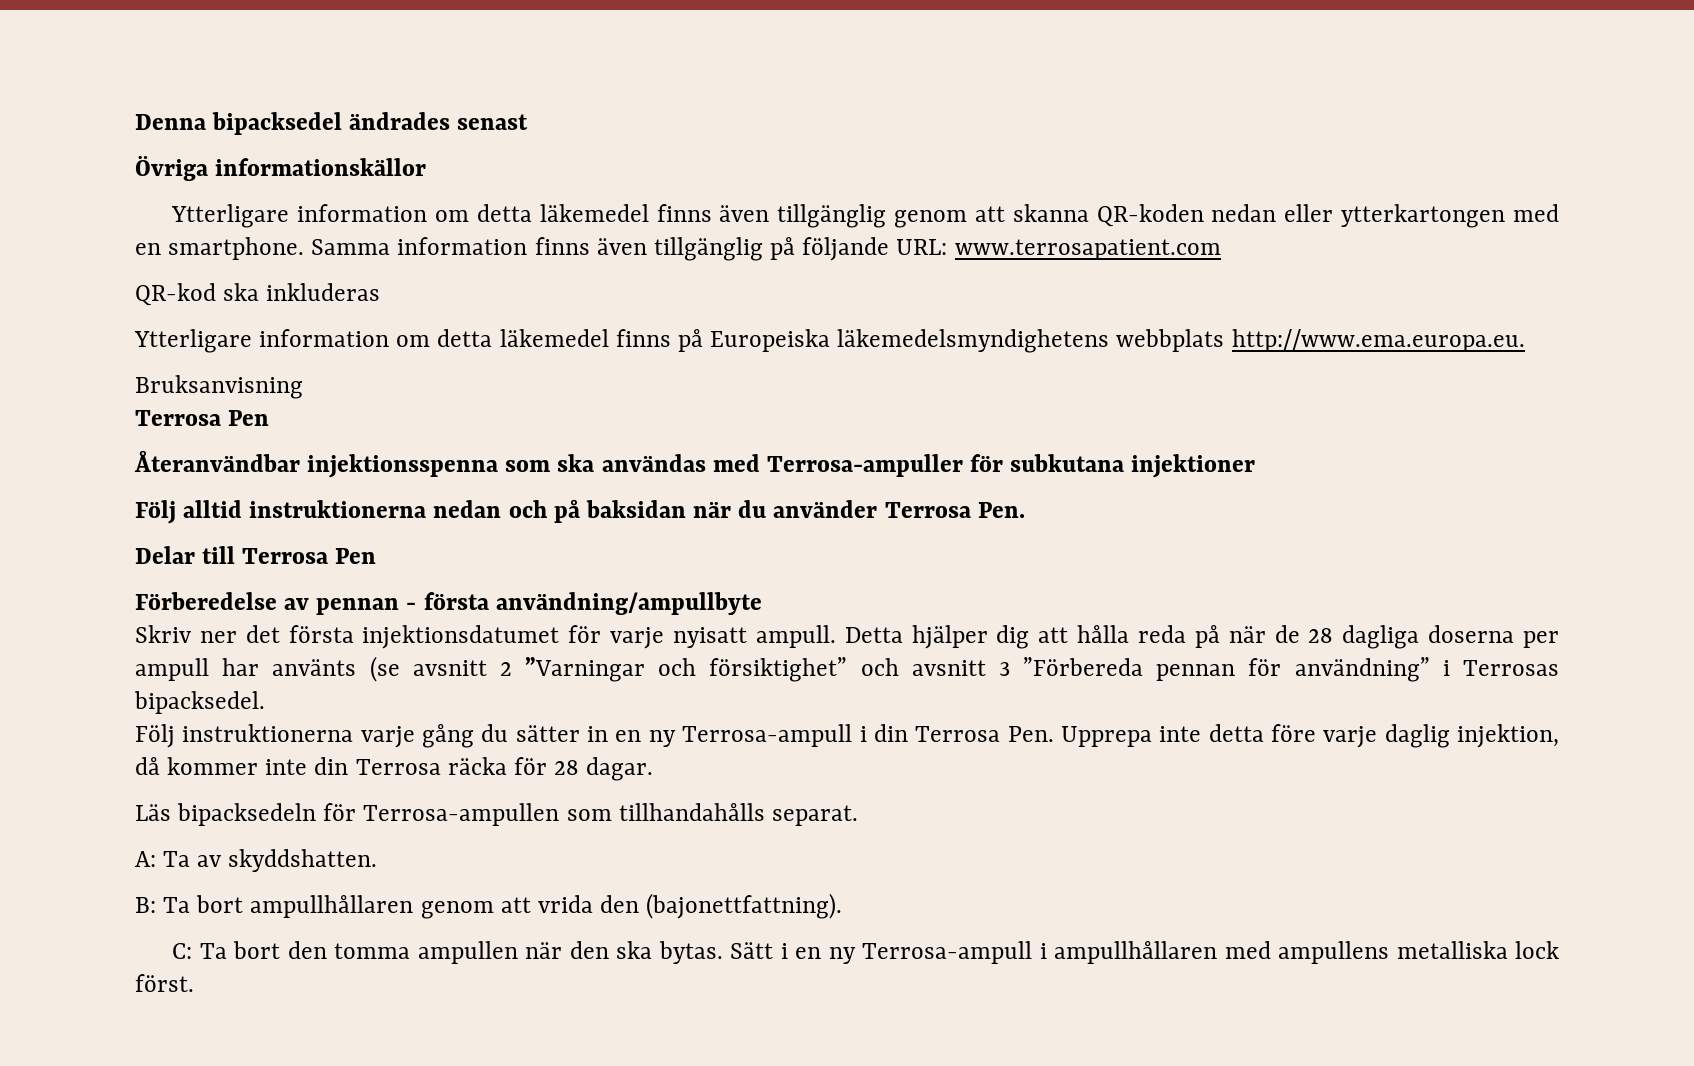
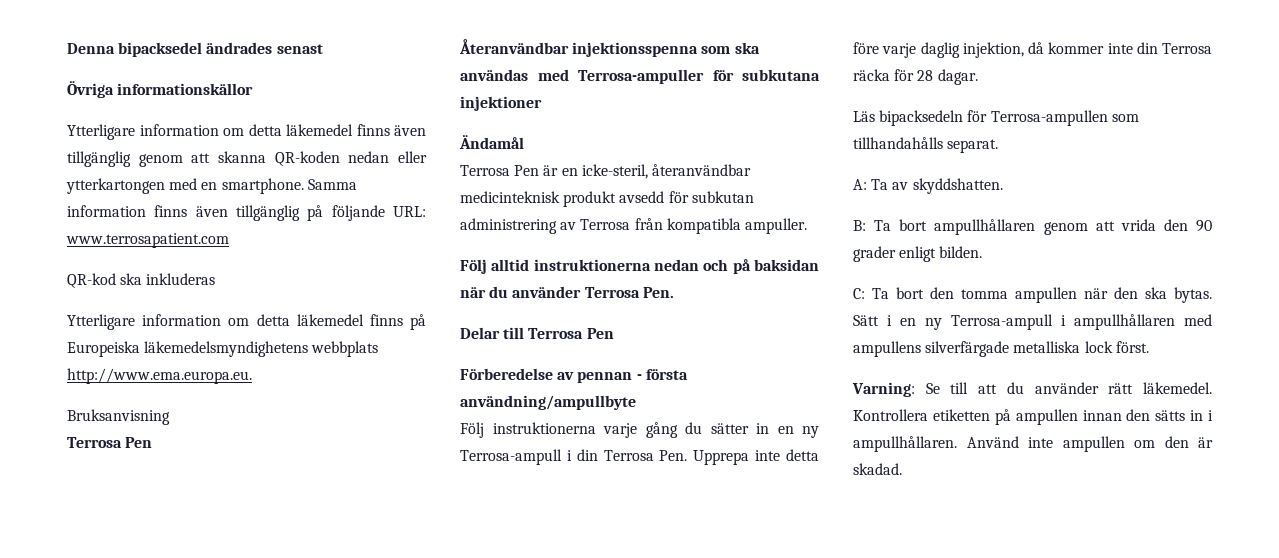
+ Ändamål
+ Terrosa Pen är en icke-steril, återanvändbar medicinteknisk produkt avsedd för subkutan administrering av Terrosa från kompatibla ampuller.
- Skriv ner det första injektionsdatumet för varje nyisatt ampull. Detta hjälper dig att hålla reda på när de 28 dagliga doserna per ampull har använts (se avsnitt 2 ”Varningar och försiktighet” och avsnitt 3 ”Förbereda pennan för användning” i Terrosas bipacksedel.
- B: Ta bort ampullhållaren genom att vrida den (bajonettfattning).
+ B: Ta bort ampullhållaren genom att vrida den 90 grader enligt bilden.
- Sätt i en ny Terrosa-ampull i ampullhållaren med ampullens metalliska lock först.
+ Sätt i en ny Terrosa-ampull i ampullhållaren med ampullens silverfärgade metalliska lock först.
+ Varning: Se till att du använder rätt läkemedel. Kontrollera etiketten på ampullen innan den sätts in i ampullhållaren. Använd inte ampullen om den är skadad.

